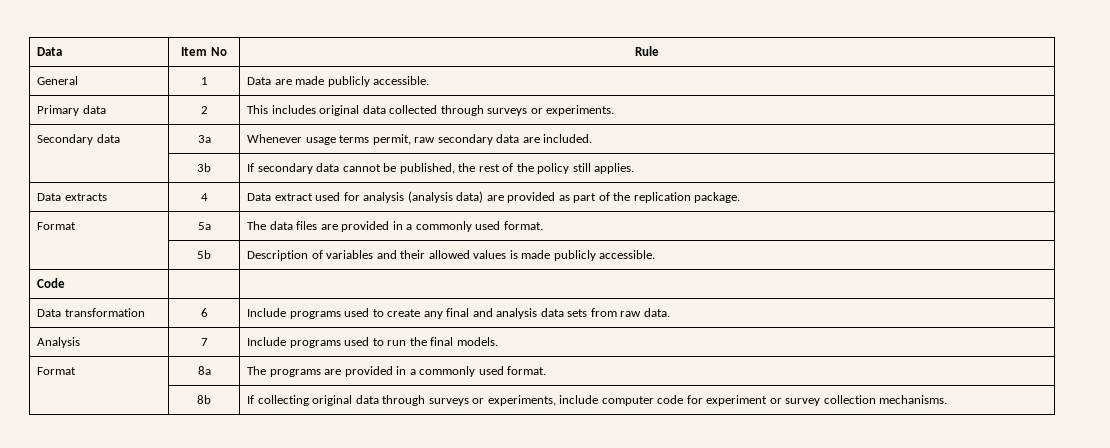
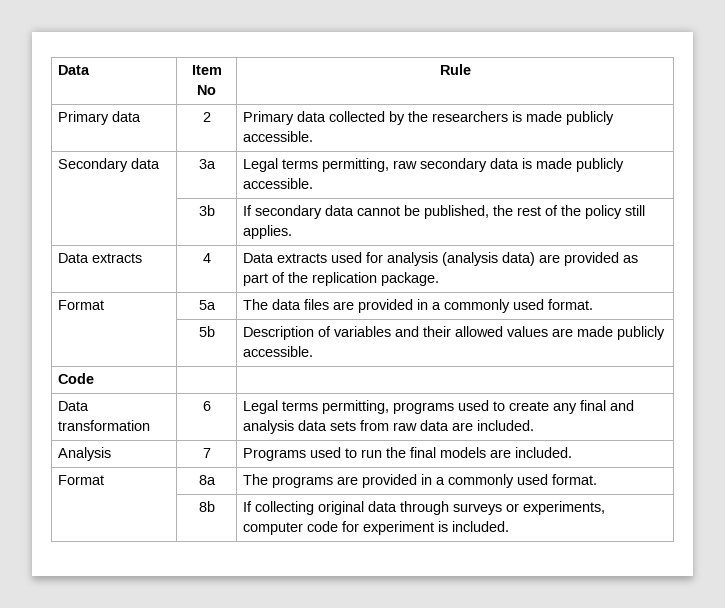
- General | 1 | Data are made publicly accessible.
- Primary data | 2 | This includes original data collected through surveys or experiments.
- Secondary data | 3a | Whenever usage terms permit, raw secondary data are included.
+ Primary data | 2 | Primary data collected by the researchers is made publicly accessible.
+ Secondary data | 3a | Legal terms permitting, raw secondary data is made publicly accessible.
- Data extracts | 4 | Data extract used for analysis (analysis data) are provided as part of the replication package.
+ Data extracts | 4 | Data extracts used for analysis (analysis data) are provided as part of the replication package.
- | 5b | Description of variables and their allowed values is made publicly accessible.
+ | 5b | Description of variables and their allowed values are made publicly accessible.
- Data transformation | 6 | Include programs used to create any final and analysis data sets from raw data.
+ Data transformation | 6 | Legal terms permitting, programs used to create any final and analysis data sets from raw data are included.
- Analysis | 7 | Include programs used to run the final models.
+ Analysis | 7 | Programs used to run the final models are included.
- | 8b | If collecting original data through surveys or experiments, include computer code for experiment or survey collection mechanisms.
+ | 8b | If collecting original data through surveys or experiments, computer code for experiment is included.

